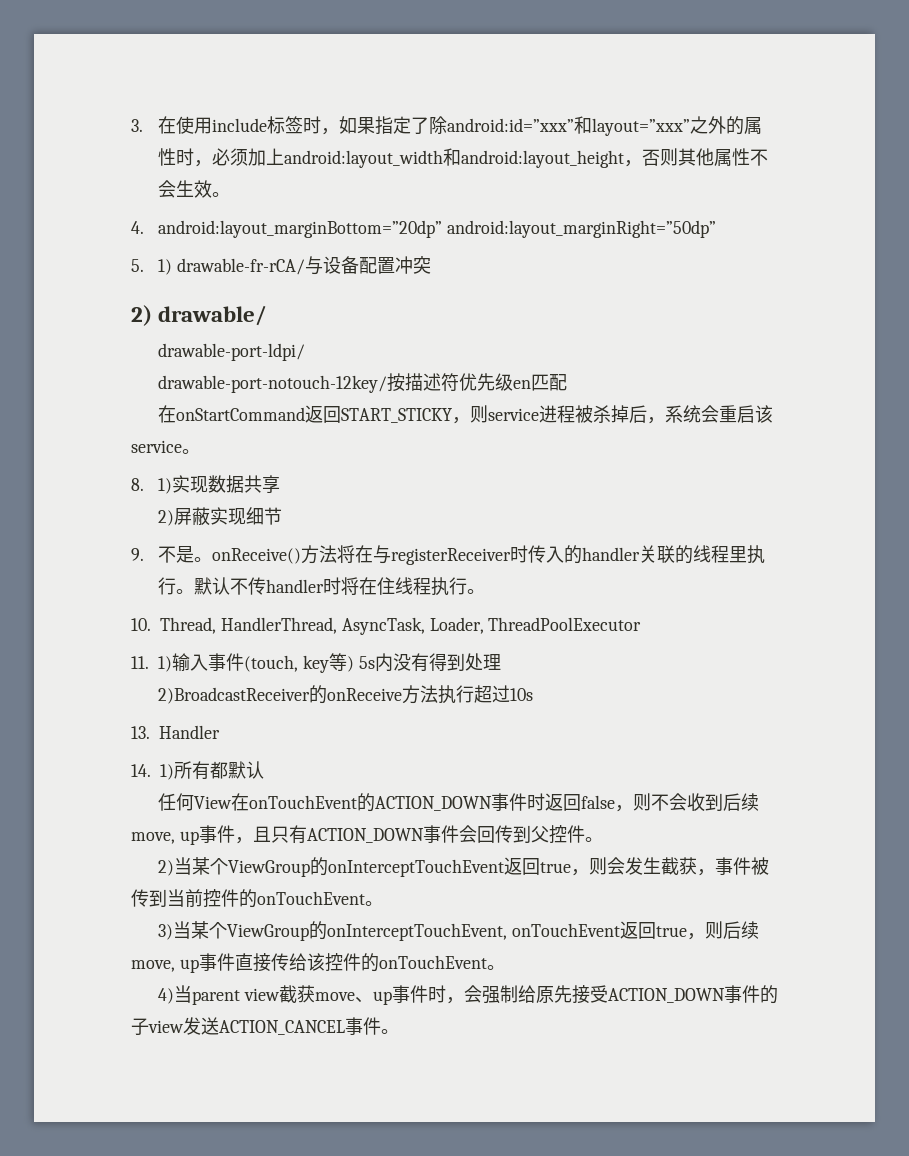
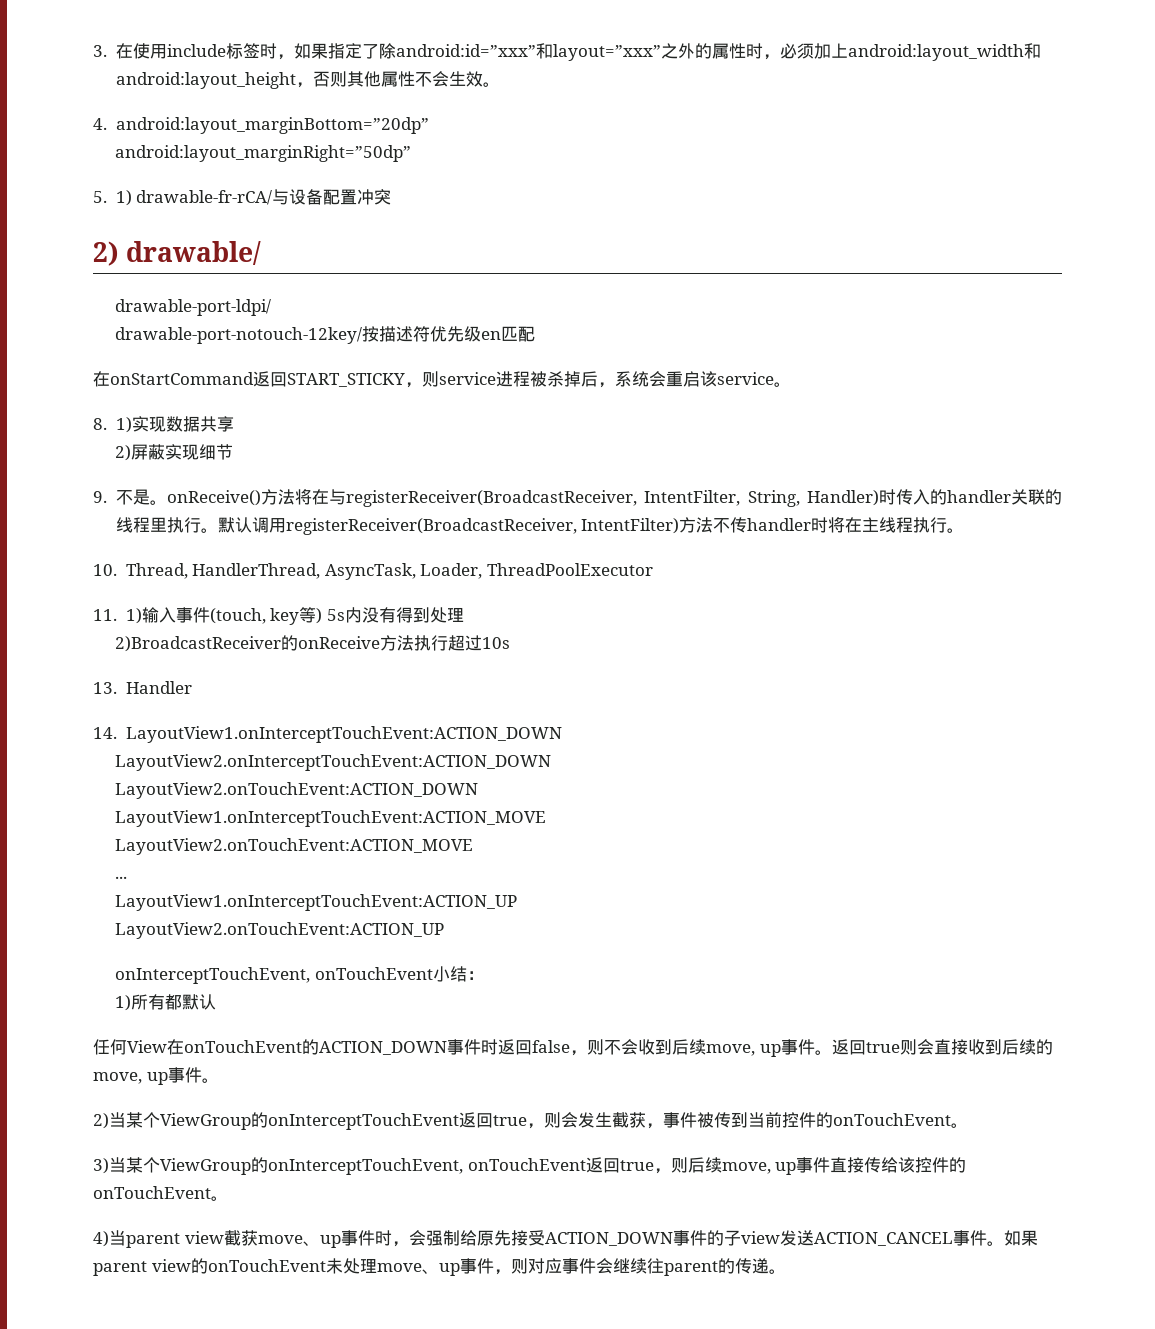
- 4. android:layout_marginBottom=”20dp” android:layout_marginRight=”50dp”
+ 4. android:layout_marginBottom=”20dp”
+ android:layout_marginRight=”50dp”
- 9.不是。onReceive()方法将在与registerReceiver时传入的handler关联的线程里执行。
+ 9.不是。onReceive()方法将在与registerReceiver(BroadcastReceiver, IntentFilter, String, Handler)时传入的handler关联的线程里执行。
- 默认不传handler时将在住线程执行。
+ 默认调用registerReceiver(BroadcastReceiver, IntentFilter)方法不传handler时将在主线程执行。
- 14. 1)所有都默认
+ 14. LayoutView1.onInterceptTouchEvent:ACTION_DOWN
+ LayoutView2.onInterceptTouchEvent:ACTION_DOWN
+ LayoutView2.onTouchEvent:ACTION_DOWN
+ LayoutView1.onInterceptTouchEvent:ACTION_MOVE
+ LayoutView2.onTouchEvent:ACTION_MOVE
+ ...
+ LayoutView1.onInterceptTouchEvent:ACTION_UP
+ LayoutView2.onTouchEvent:ACTION_UP
+ onInterceptTouchEvent, onTouchEvent小结：
+ 1)所有都默认
- 任何View在onTouchEvent的ACTION_DOWN事件时返回false，则不会收到后续move, up事件，且只有ACTION_DOWN事件会回传到父控件。
+ 任何View在onTouchEvent的ACTION_DOWN事件时返回false，则不会收到后续move, up事件。返回true则会直接收到后续的move, up事件。
+ 如果parent view的onTouchEvent未处理move、up事件，则对应事件会继续往parent的传递。

